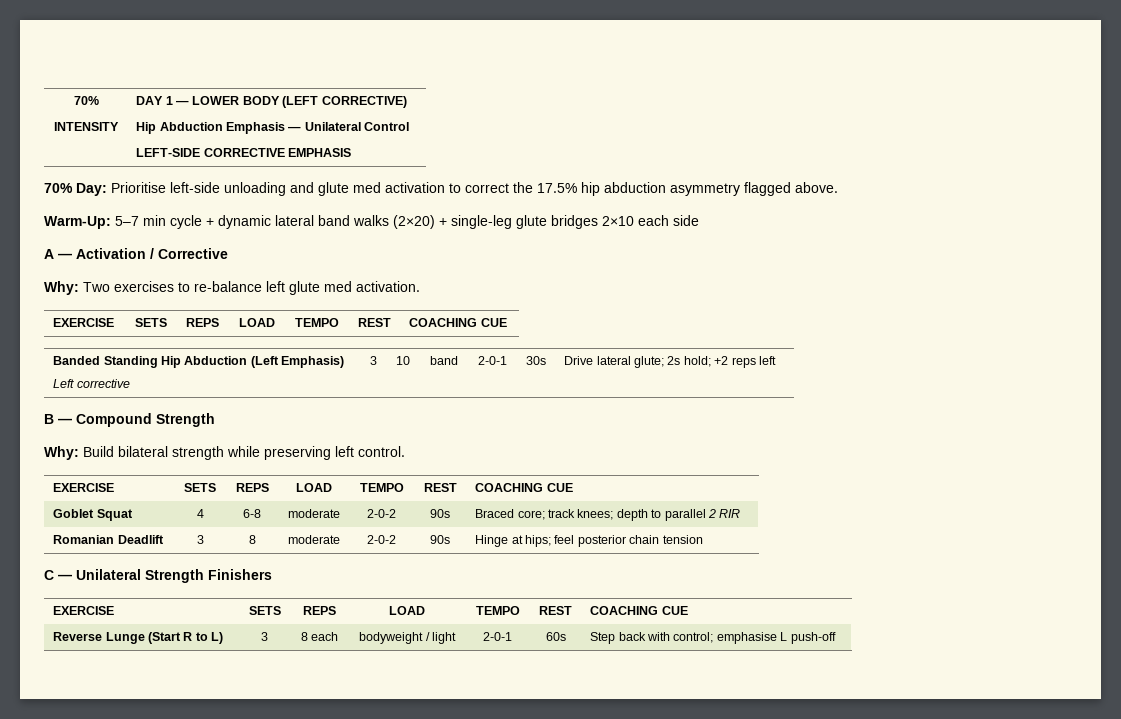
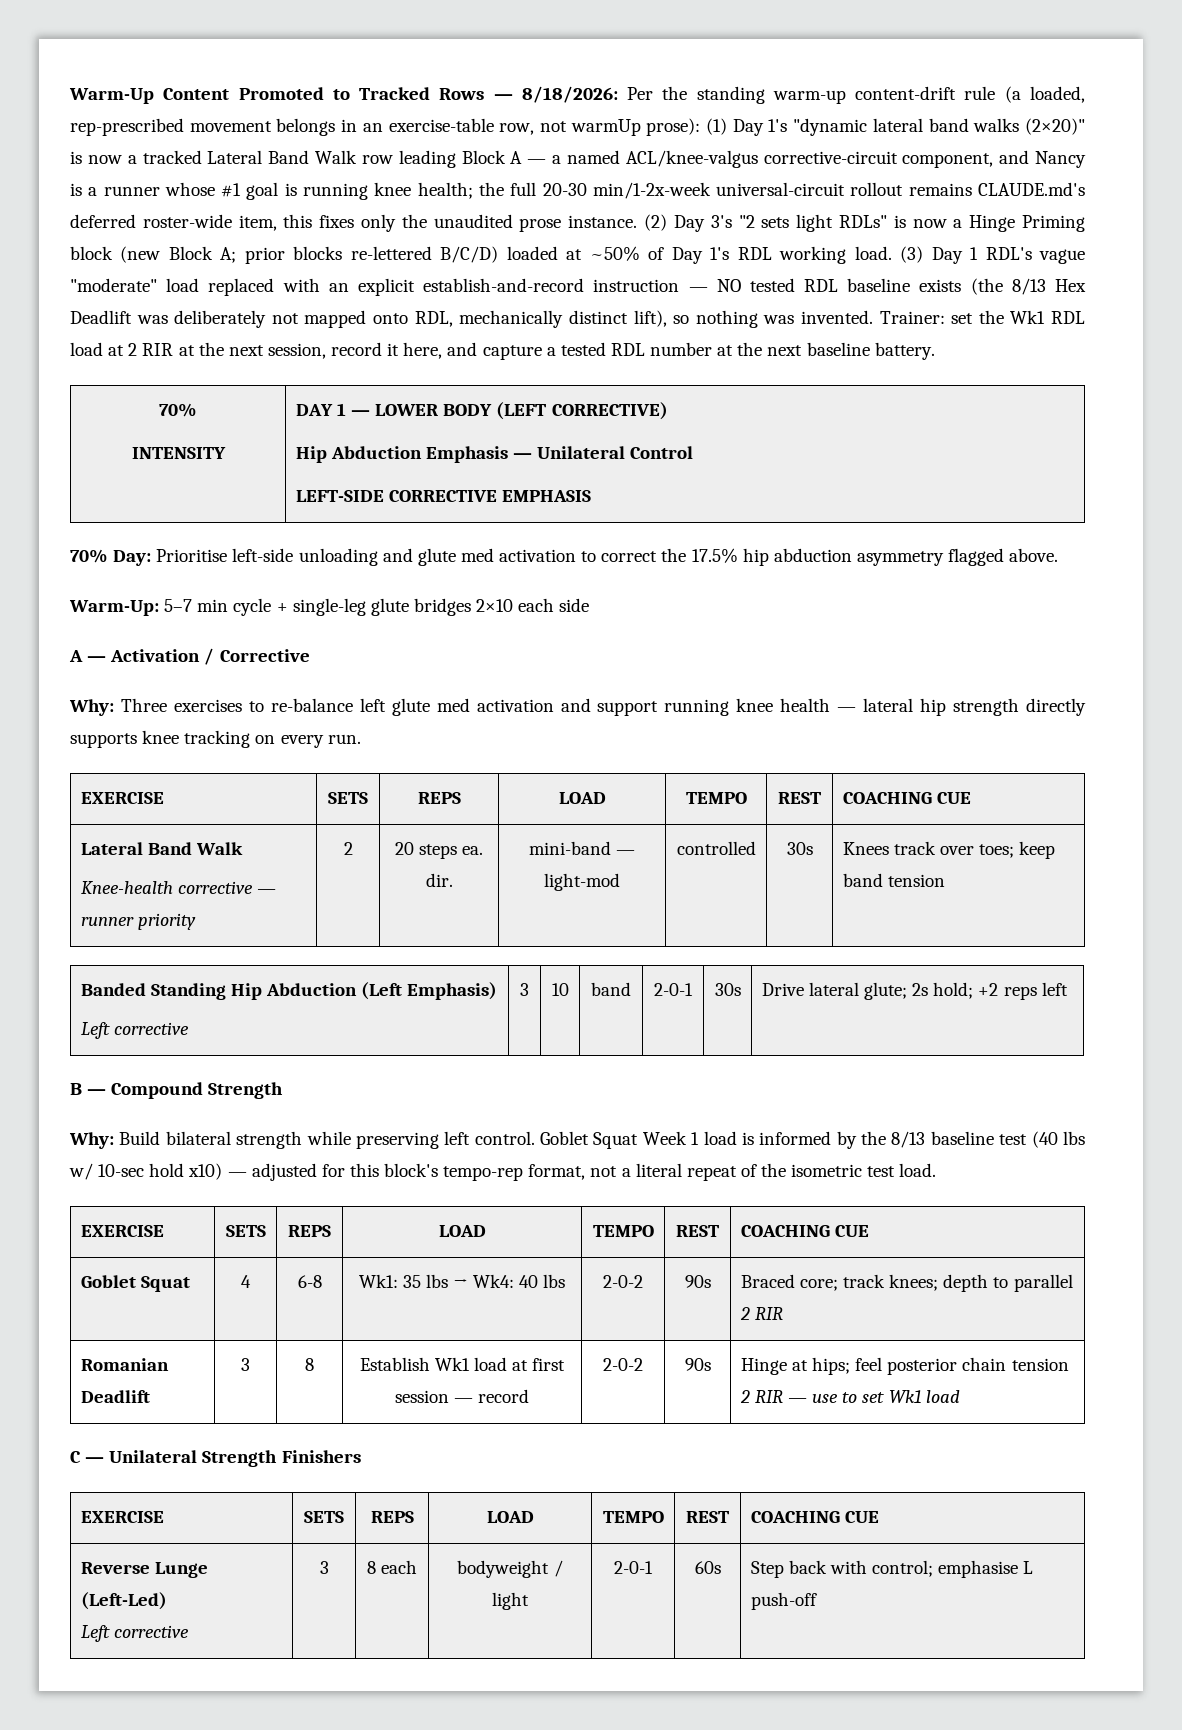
+ Warm-Up Content Promoted to Tracked Rows — 8/18/2026: Per the standing warm-up content-drift rule (a loaded, rep-prescribed movement belongs in an exercise-table row, not warmUp prose): (1) Day 1's "dynamic lateral band walks (2×20)" is now a tracked Lateral Band Walk row leading Block A — a named ACL/knee-valgus corrective-circuit component, and Nancy is a runner whose #1 goal is running knee health; the full 20-30 min/1-2x-week universal-circuit rollout remains CLAUDE.md's deferred roster-wide item, this fixes only the unaudited prose instance. (2) Day 3's "2 sets light RDLs" is now a Hinge Priming block (new Block A; prior blocks re-lettered B/C/D) loaded at ~50% of Day 1's RDL working load. (3) Day 1 RDL's vague "moderate" load replaced with an explicit establish-and-record instruction — NO tested RDL baseline exists (the 8/13 Hex Deadlift was deliberately not mapped onto RDL, mechanically distinct lift), so nothing was invented. Trainer: set the Wk1 RDL load at 2 RIR at the next session, record it here, and capture a tested RDL number at the next baseline battery.
- Warm-Up: 5–7 min cycle + dynamic lateral band walks (2×20) + single-leg glute bridges 2×10 each side
+ Warm-Up: 5–7 min cycle + single-leg glute bridges 2×10 each side
- Why: Two exercises to re-balance left glute med activation.
+ Why: Three exercises to re-balance left glute med activation and support running knee health — lateral hip strength directly supports knee tracking on every run.
  EXERCISE | SETS | REPS | LOAD | TEMPO | REST | COACHING CUE
+ Lateral Band Walk
+ Knee-health corrective — runner priority | 2 | 20 steps ea. dir. | mini-band — light-mod | controlled | 30s | Knees track over toes; keep band tension
+ Goblet Squat Week 1 load is informed by the 8/13 baseline test (40 lbs w/ 10-sec hold x10) — adjusted for this block's tempo-rep format, not a literal repeat of the isometric test load.
- Goblet Squat | 4 | 6-8 | moderate | 2-0-2 | 90s | Braced core; track knees; depth to parallel 2 RIR
+ Goblet Squat | 4 | 6-8 | Wk1: 35 lbs → Wk4: 40 lbs | 2-0-2 | 90s | Braced core; track knees; depth to parallel 2 RIR
- Romanian Deadlift | 3 | 8 | moderate | 2-0-2 | 90s | Hinge at hips; feel posterior chain tension
+ Romanian Deadlift | 3 | 8 | Establish Wk1 load at first session — record | 2-0-2 | 90s | Hinge at hips; feel posterior chain tension 2 RIR — use to set Wk1 load
- Reverse Lunge (Start R to L) | 3 | 8 each | bodyweight / light | 2-0-1 | 60s | Step back with control; emphasise L push-off
+ Reverse Lunge (Left-Led)
+ Left corrective | 3 | 8 each | bodyweight / light | 2-0-1 | 60s | Step back with control; emphasise L push-off

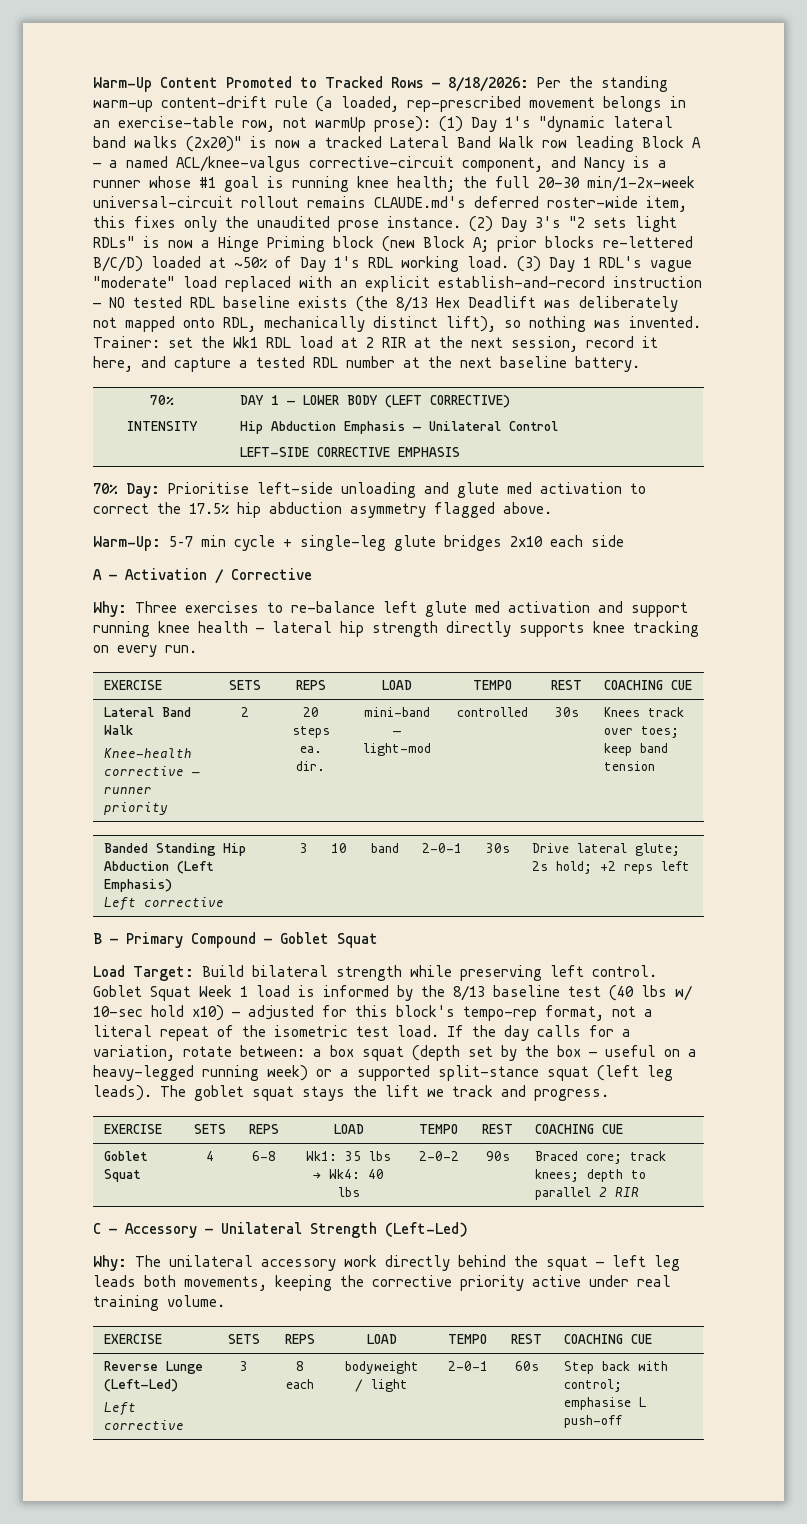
- B — Compound Strength
- Why: Build bilateral strength while preserving left control.
+ B — Primary Compound — Goblet Squat
+ Load Target: Build bilateral strength while preserving left control.
+ If the day calls for a variation, rotate between: a box squat (depth set by the box — useful on a heavy-legged running week) or a supported split-stance squat (left leg leads). The goblet squat stays the lift we track and progress.
- Romanian Deadlift | 3 | 8 | Establish Wk1 load at first session — record | 2-0-2 | 90s | Hinge at hips; feel posterior chain tension 2 RIR — use to set Wk1 load
- C — Unilateral Strength Finishers
+ C — Accessory — Unilateral Strength (Left-Led)
+ Why: The unilateral accessory work directly behind the squat — left leg leads both movements, keeping the corrective priority active under real training volume.

